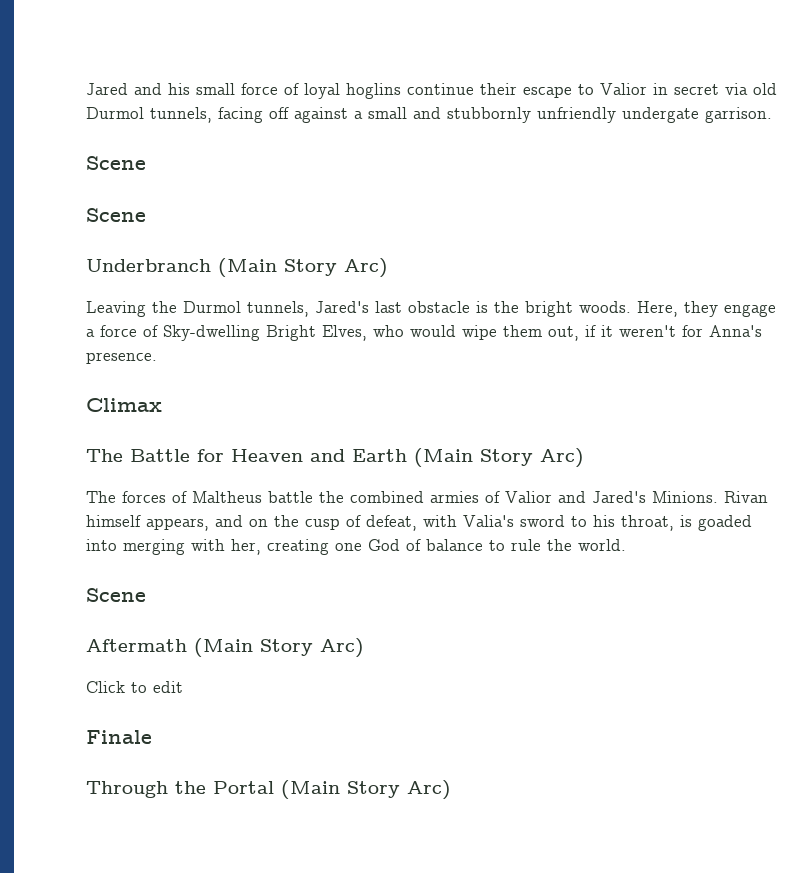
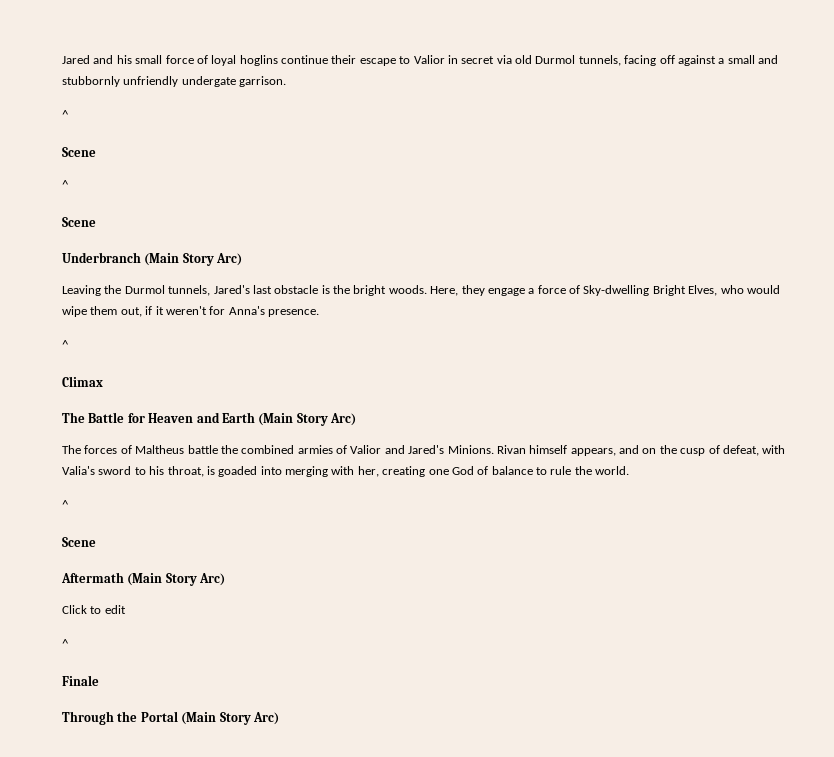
  Jared and his small force of loyal hoglins continue their escape to Valior in secret via old Durmol tunnels, facing off against a small and stubbornly unfriendly undergate garrison.
+ ^
  Scene
+ ^
  Here, they engage a force of Sky-dwelling Bright Elves, who would wipe them out, if it weren't for Anna's presence.
+ ^
  Rivan himself appears, and on the cusp of defeat, with Valia's sword to his throat, is goaded into merging with her, creating one God of balance to rule the world.
+ ^
  Click to edit
+ ^

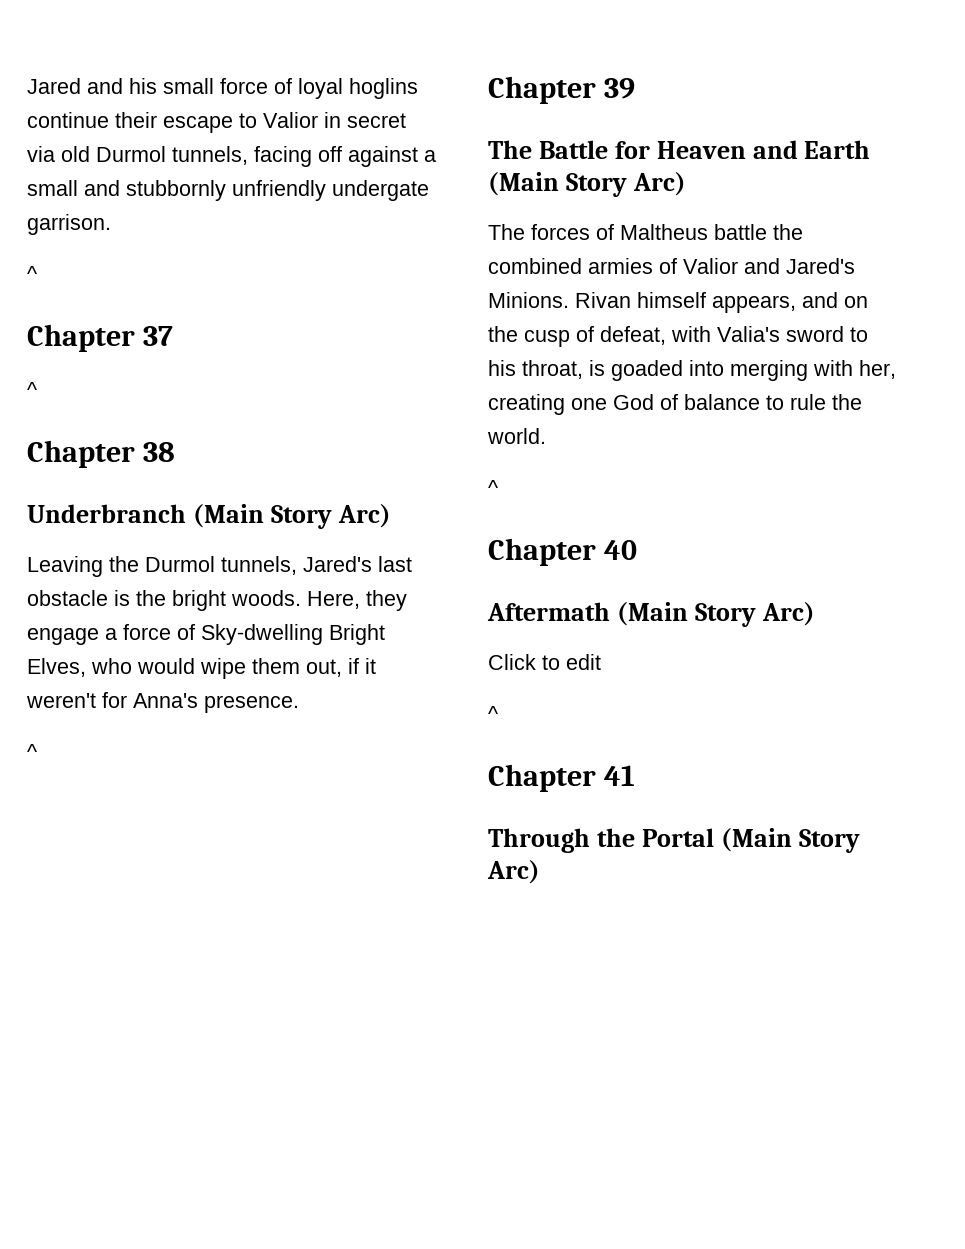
  Jared and his small force of loyal hoglins continue their escape to Valior in secret via old Durmol tunnels, facing off against a small and stubbornly unfriendly undergate garrison.
  ^
- Scene
+ Chapter 37
  ^
- Scene
+ Chapter 38
- Climax
+ Chapter 39
  Rivan himself appears, and on the cusp of defeat, with Valia's sword to his throat, is goaded into merging with her, creating one God of balance to rule the world.
  ^
- Scene
+ Chapter 40
- Finale
+ Chapter 41

